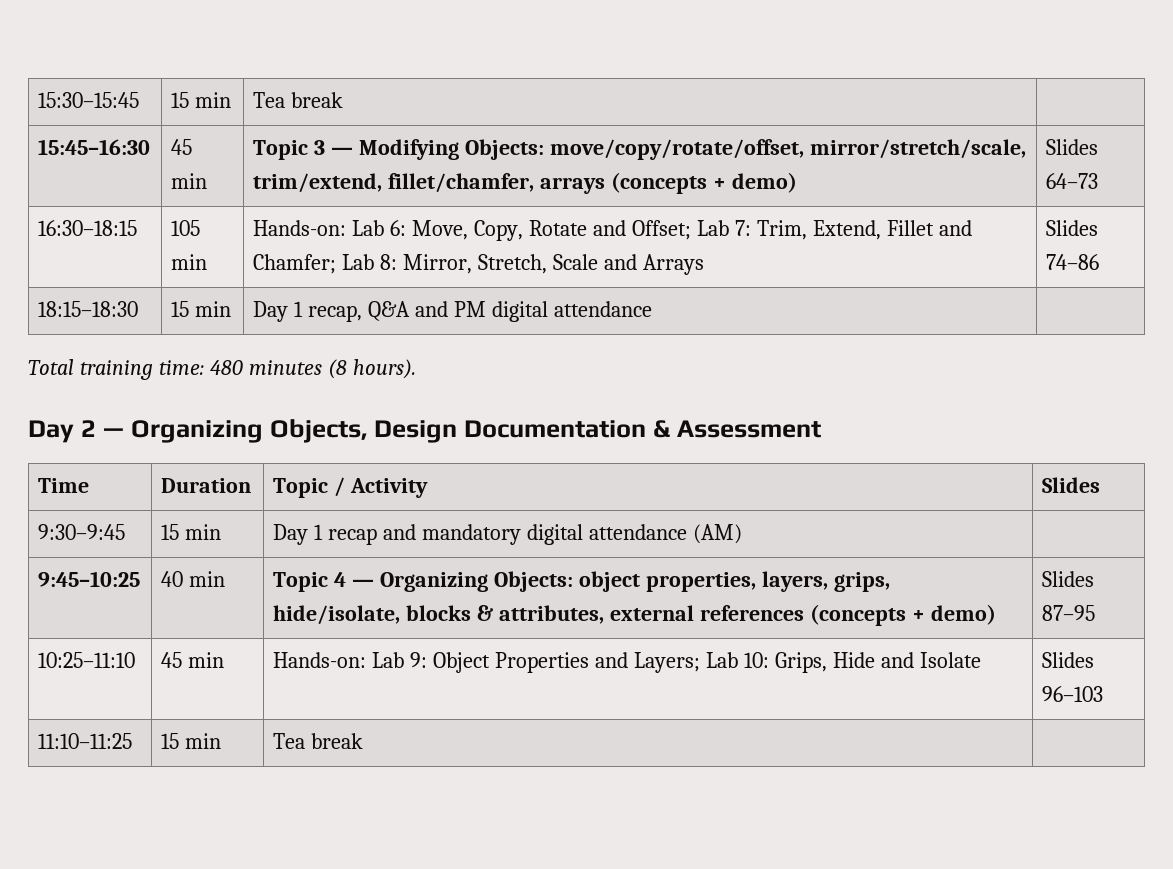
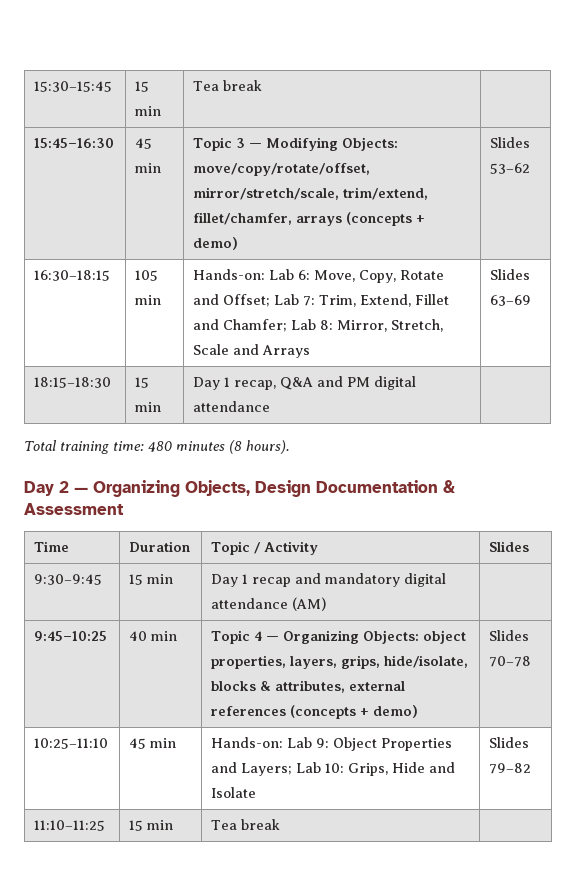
- 15:45–16:30 | 45 min | Topic 3 — Modifying Objects: move/copy/rotate/offset, mirror/stretch/scale, trim/extend, fillet/chamfer, arrays (concepts + demo) | Slides 64–73
+ 15:45–16:30 | 45 min | Topic 3 — Modifying Objects: move/copy/rotate/offset, mirror/stretch/scale, trim/extend, fillet/chamfer, arrays (concepts + demo) | Slides 53–62
- 16:30–18:15 | 105 min | Hands-on: Lab 6: Move, Copy, Rotate and Offset; Lab 7: Trim, Extend, Fillet and Chamfer; Lab 8: Mirror, Stretch, Scale and Arrays | Slides 74–86
+ 16:30–18:15 | 105 min | Hands-on: Lab 6: Move, Copy, Rotate and Offset; Lab 7: Trim, Extend, Fillet and Chamfer; Lab 8: Mirror, Stretch, Scale and Arrays | Slides 63–69
- 9:45–10:25 | 40 min | Topic 4 — Organizing Objects: object properties, layers, grips, hide/isolate, blocks & attributes, external references (concepts + demo) | Slides 87–95
+ 9:45–10:25 | 40 min | Topic 4 — Organizing Objects: object properties, layers, grips, hide/isolate, blocks & attributes, external references (concepts + demo) | Slides 70–78
- 10:25–11:10 | 45 min | Hands-on: Lab 9: Object Properties and Layers; Lab 10: Grips, Hide and Isolate | Slides 96–103
+ 10:25–11:10 | 45 min | Hands-on: Lab 9: Object Properties and Layers; Lab 10: Grips, Hide and Isolate | Slides 79–82

